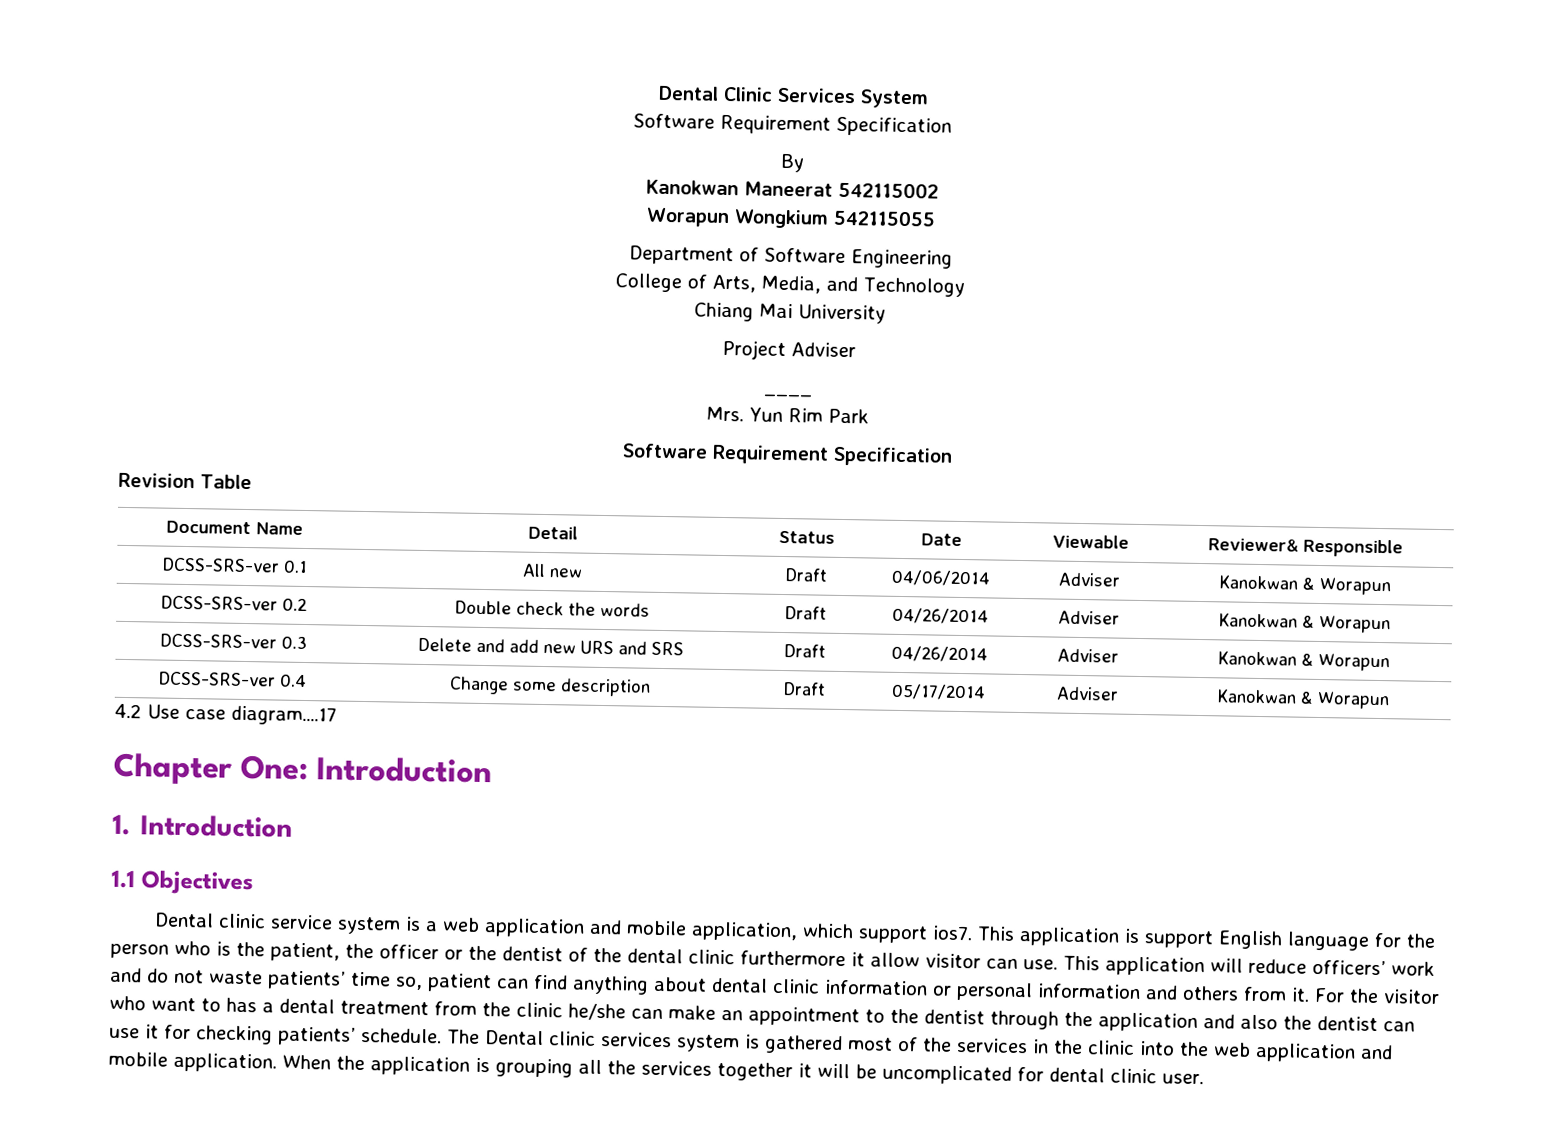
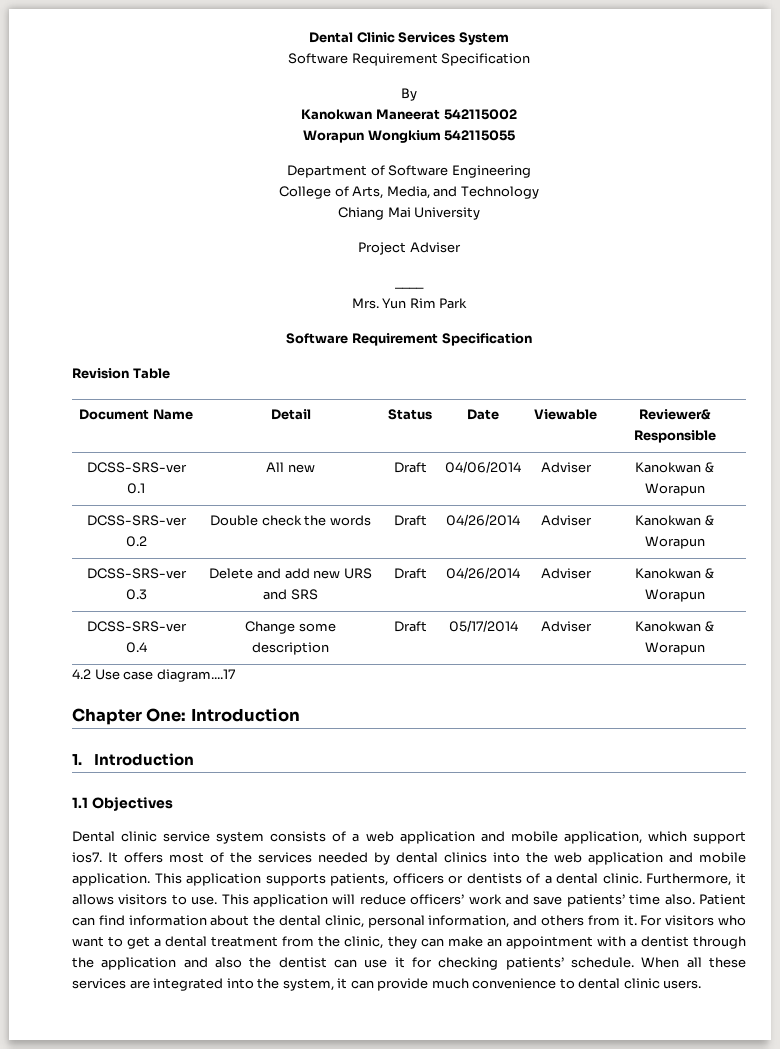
- Dental clinic service system is a web application and mobile application, which support ios7.
+ Dental clinic service system consists of a web application and mobile application, which support ios7.
- This application is support English language for the person who is the patient, the officer or the dentist of the dental clinic furthermore it allow visitor can use.
+ It offers most of the services needed by dental clinics into the web application and mobile application. This application supports patients, officers or dentists of a dental clinic. Furthermore, it allows visitors to use.
- This application will reduce officers’ work and do not waste patients’ time so, patient can find anything about dental clinic information or personal information and others from it.
+ This application will reduce officers’ work and save patients’ time also. Patient can find information about the dental clinic, personal information, and others from it.
- For the visitor who want to has a dental treatment from the clinic he/she can make an appointment to the dentist through the application and also the dentist can use it for checking patients’ schedule.
+ For visitors who want to get a dental treatment from the clinic, they can make an appointment with a dentist through the application and also the dentist can use it for checking patients’ schedule.
- The Dental clinic services system is gathered most of the services in the clinic into the web application and mobile application. When the application is grouping all the services together it will be uncomplicated for dental clinic user.
+ When all these services are integrated into the system, it can provide much convenience to dental clinic users.

